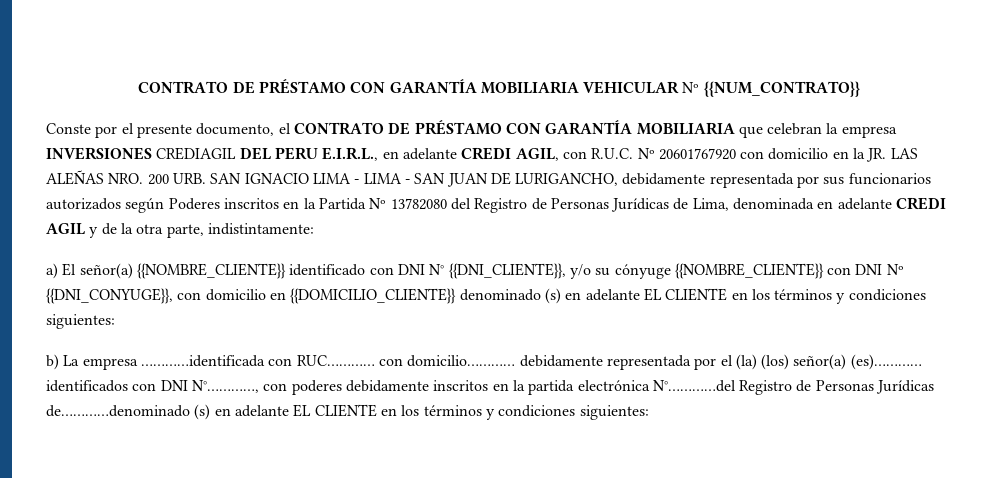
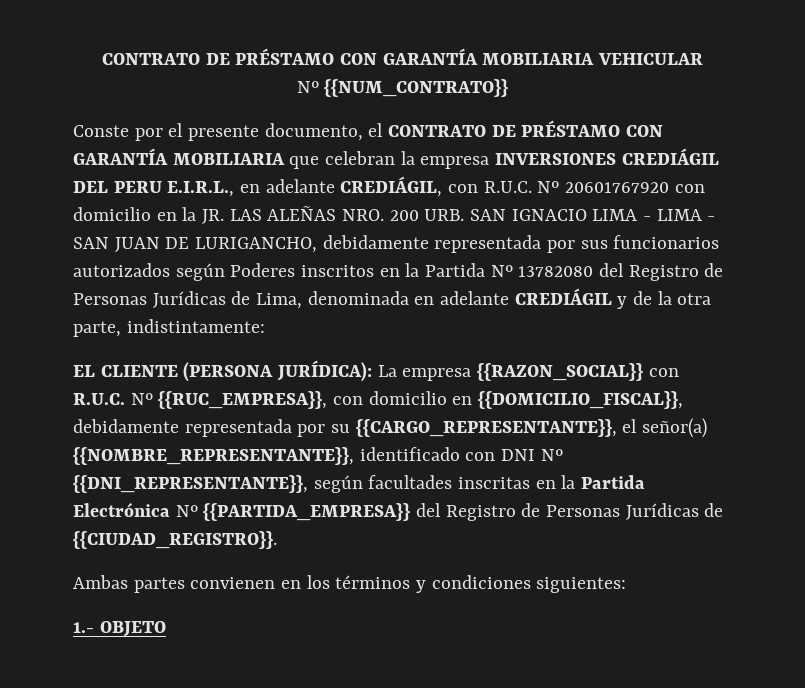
- CONTRATO DE PRÉSTAMO CON GARANTÍA MOBILIARIA VEHICULAR Nº {{NUM_CONTRATO}}
+ CONTRATO DE PRÉSTAMO CON GARANTÍA MOBILIARIA VEHICULAR
+ Nº {{NUM_CONTRATO}}
- Conste por el presente documento, el CONTRATO DE PRÉSTAMO CON GARANTÍA MOBILIARIA que celebran la empresa INVERSIONES CREDIAGIL DEL PERU E.I.R.L., en adelante CREDI AGIL, con R.U.C. Nº 20601767920 con domicilio en la JR. LAS ALEÑAS NRO. 200 URB. SAN IGNACIO LIMA - LIMA - SAN JUAN DE LURIGANCHO, debidamente representada por sus funcionarios autorizados según Poderes inscritos en la Partida Nº 13782080 del Registro de Personas Jurídicas de Lima, denominada en adelante CREDI AGIL y de la otra parte, indistintamente:
+ Conste por el presente documento, el CONTRATO DE PRÉSTAMO CON GARANTÍA MOBILIARIA que celebran la empresa INVERSIONES CREDIÁGIL DEL PERU E.I.R.L., en adelante CREDIÁGIL, con R.U.C. Nº 20601767920 con domicilio en la JR. LAS ALEÑAS NRO. 200 URB. SAN IGNACIO LIMA - LIMA - SAN JUAN DE LURIGANCHO, debidamente representada por sus funcionarios autorizados según Poderes inscritos en la Partida Nº 13782080 del Registro de Personas Jurídicas de Lima, denominada en adelante CREDIÁGIL y de la otra parte, indistintamente:
- a) El señor(a) {{NOMBRE_CLIENTE}} identificado con DNI N° {{DNI_CLIENTE}}, y/o su cónyuge {{NOMBRE_CLIENTE}} con DNI Nº {{DNI_CONYUGE}}, con domicilio en {{DOMICILIO_CLIENTE}} denominado (s) en adelante EL CLIENTE en los términos y condiciones siguientes:
+ EL CLIENTE (PERSONA JURÍDICA): La empresa {{RAZON_SOCIAL}} con R.U.C. Nº {{RUC_EMPRESA}}, con domicilio en {{DOMICILIO_FISCAL}}, debidamente representada por su {{CARGO_REPRESENTANTE}}, el señor(a) {{NOMBRE_REPRESENTANTE}}, identificado con DNI Nº {{DNI_REPRESENTANTE}}, según facultades inscritas en la Partida Electrónica Nº {{PARTIDA_EMPRESA}} del Registro de Personas Jurídicas de {{CIUDAD_REGISTRO}}.
+ Ambas partes convienen en los términos y condiciones siguientes:
- b) La empresa …………identificada con RUC………… con domicilio………… debidamente representada por el (la) (los) señor(a) (es)………… identificados con DNI N°…………, con poderes debidamente inscritos en la partida electrónica N°…………del Registro de Personas Jurídicas de…………denominado (s) en adelante EL CLIENTE en los términos y condiciones siguientes:
+ 1.- OBJETO

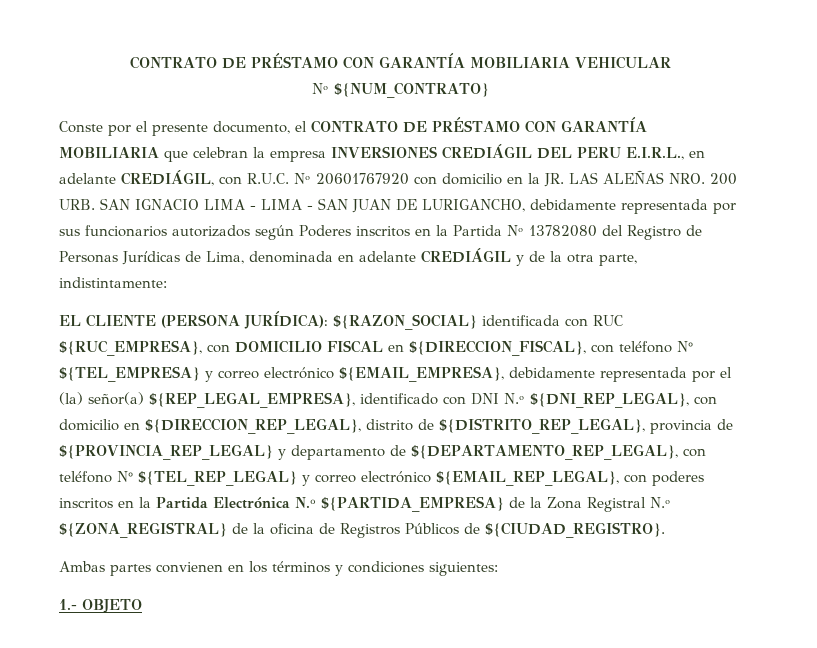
- Nº {{NUM_CONTRATO}}
+ Nº ${NUM_CONTRATO}
- EL CLIENTE (PERSONA JURÍDICA): La empresa {{RAZON_SOCIAL}} con R.U.C. Nº {{RUC_EMPRESA}}, con domicilio en {{DOMICILIO_FISCAL}}, debidamente representada por su {{CARGO_REPRESENTANTE}}, el señor(a) {{NOMBRE_REPRESENTANTE}}, identificado con DNI Nº {{DNI_REPRESENTANTE}}, según facultades inscritas en la Partida Electrónica Nº {{PARTIDA_EMPRESA}} del Registro de Personas Jurídicas de {{CIUDAD_REGISTRO}}.
+ EL CLIENTE (PERSONA JURÍDICA): ${RAZON_SOCIAL} identificada con RUC ${RUC_EMPRESA}, con DOMICILIO FISCAL en ${DIRECCION_FISCAL}, con teléfono N° ${TEL_EMPRESA} y correo electrónico ${EMAIL_EMPRESA}, debidamente representada por el (la) señor(a) ${REP_LEGAL_EMPRESA}, identificado con DNI N.º ${DNI_REP_LEGAL}, con domicilio en ${DIRECCION_REP_LEGAL}, distrito de ${DISTRITO_REP_LEGAL}, provincia de ${PROVINCIA_REP_LEGAL} y departamento de ${DEPARTAMENTO_REP_LEGAL}, con teléfono N° ${TEL_REP_LEGAL} y correo electrónico ${EMAIL_REP_LEGAL}, con poderes inscritos en la Partida Electrónica N.º ${PARTIDA_EMPRESA} de la Zona Registral N.º ${ZONA_REGISTRAL} de la oficina de Registros Públicos de ${CIUDAD_REGISTRO}.

